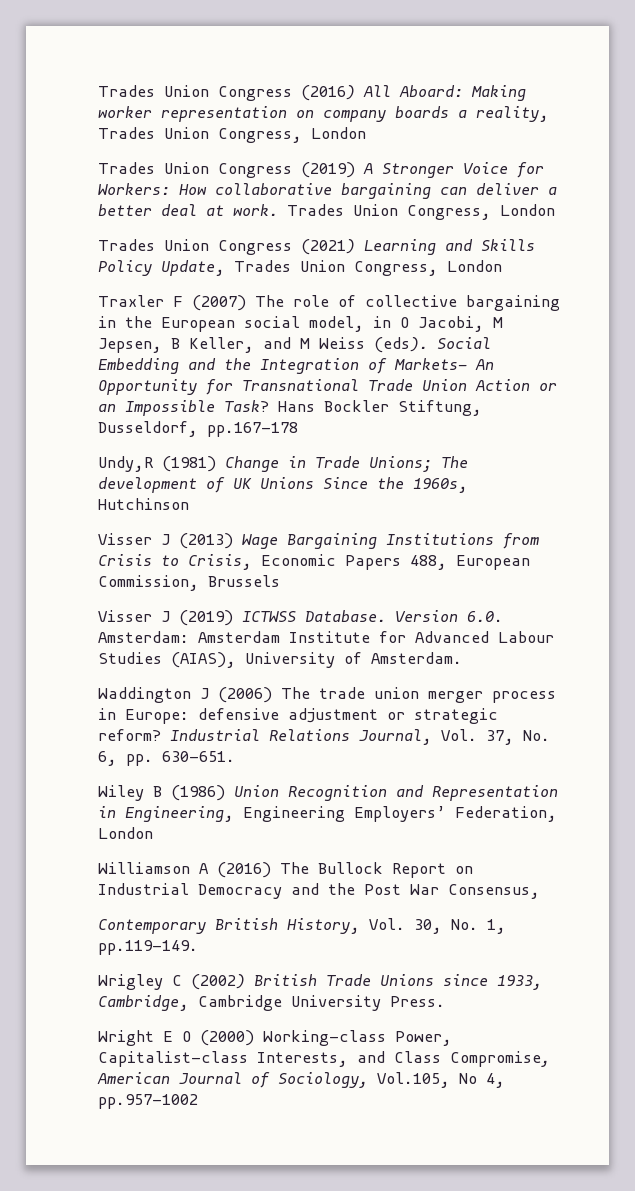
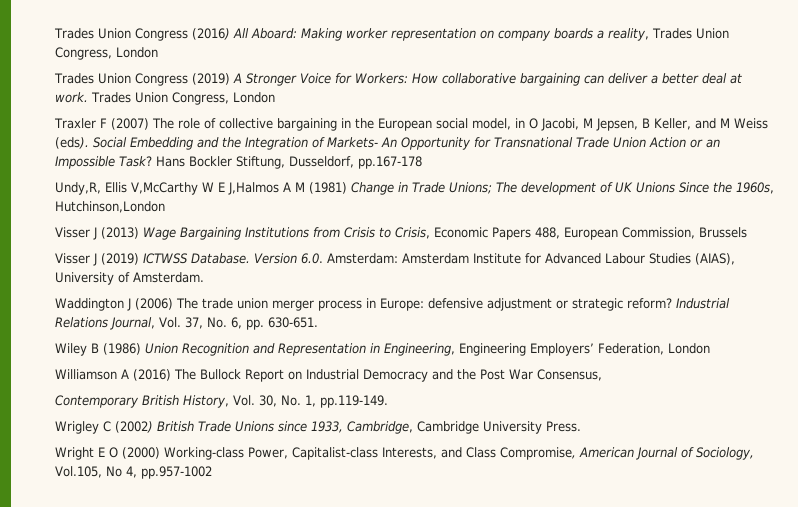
- Trades Union Congress (2021) Learning and Skills Policy Update, Trades Union Congress, London
- Undy,R (1981) Change in Trade Unions; The development of UK Unions Since the 1960s, Hutchinson
+ Undy,R, Ellis V,McCarthy W E J,Halmos A M (1981) Change in Trade Unions; The development of UK Unions Since the 1960s, Hutchinson,London

